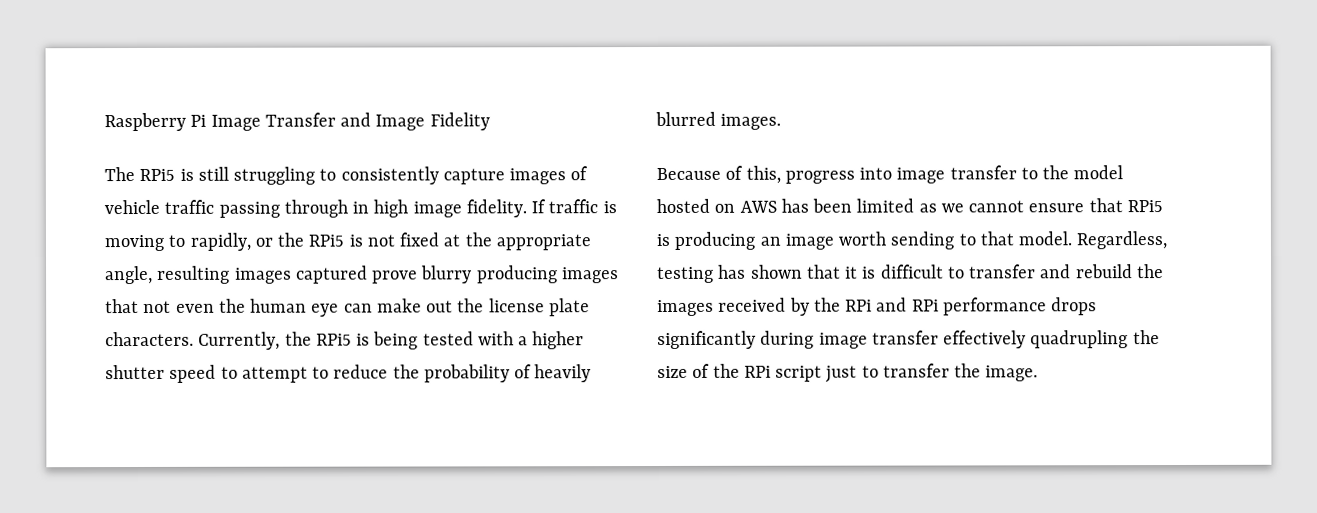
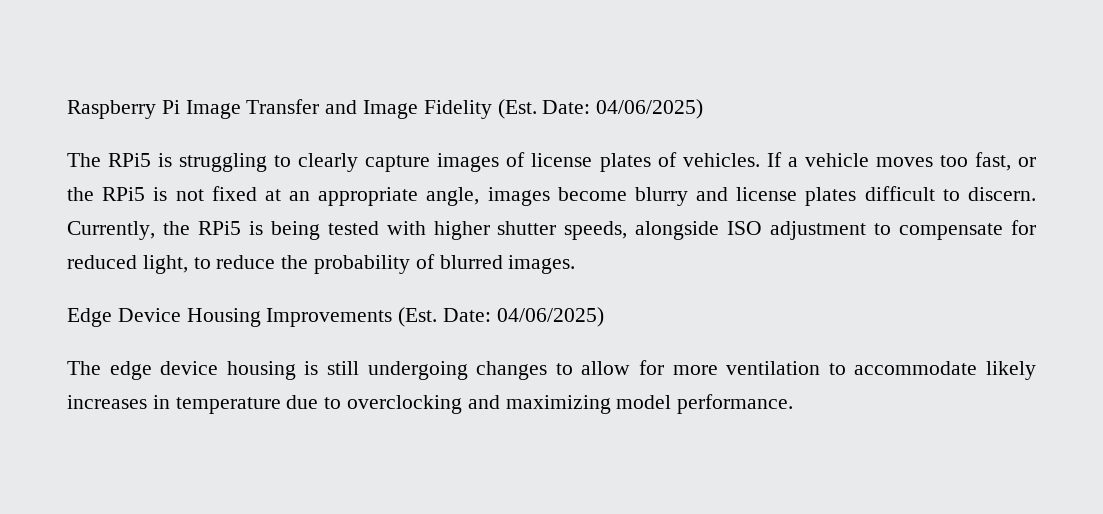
- Raspberry Pi Image Transfer and Image Fidelity
+ Raspberry Pi Image Transfer and Image Fidelity (Est. Date: 04/06/2025)
- The RPi5 is still struggling to consistently capture images of vehicle traffic passing through in high image fidelity. If traffic is moving to rapidly, or the RPi5 is not fixed at the appropriate angle, resulting images captured prove blurry producing images that not even the human eye can make out the license plate characters.
+ The RPi5 is struggling to clearly capture images of license plates of vehicles. If a vehicle moves too fast, or the RPi5 is not fixed at an appropriate angle, images become blurry and license plates difficult to discern.
- Currently, the RPi5 is being tested with a higher shutter speed to attempt to reduce the probability of heavily blurred images.
+ Currently, the RPi5 is being tested with higher shutter speeds, alongside ISO adjustment to compensate for reduced light, to reduce the probability of blurred images.
- Because of this, progress into image transfer to the model hosted on AWS has been limited as we cannot ensure that RPi5 is producing an image worth sending to that model. Regardless, testing has shown that it is difficult to transfer and rebuild the images received by the RPi and RPi performance drops significantly during image transfer effectively quadrupling the size of the RPi script just to transfer the image.
+ Edge Device Housing Improvements (Est. Date: 04/06/2025)
+ The edge device housing is still undergoing changes to allow for more ventilation to accommodate likely increases in temperature due to overclocking and maximizing model performance.

